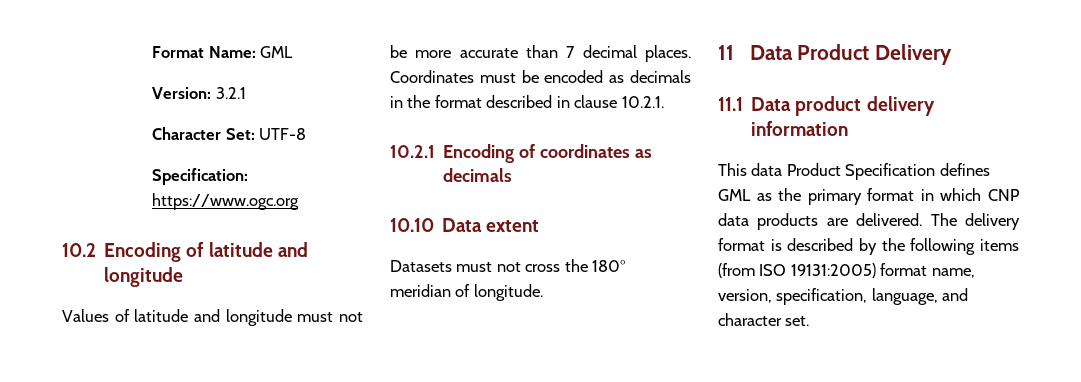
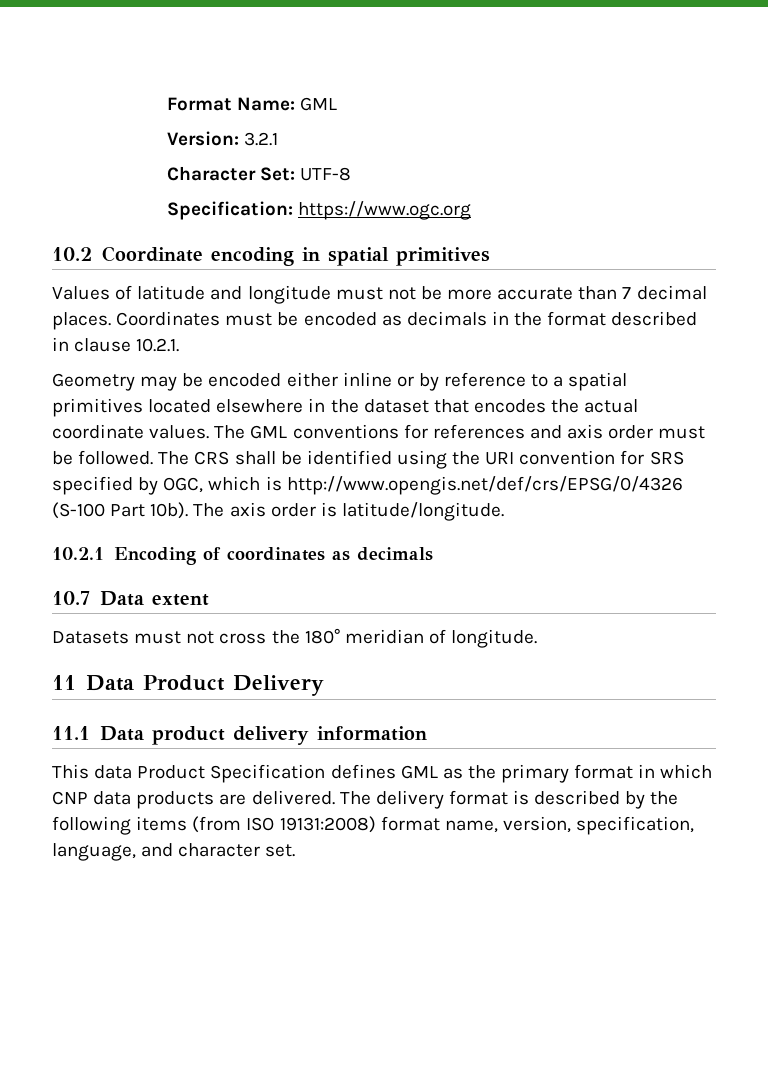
- 10.2 Encoding of latitude and longitude
+ 10.2 Coordinate encoding in spatial primitives
+ Geometry may be encoded either inline or by reference to a spatial primitives located elsewhere in the dataset that encodes the actual coordinate values. The GML conventions for references and axis order must be followed. The CRS shall be identified using the URI convention for SRS specified by OGC, which is http://www.opengis.net/def/crs/EPSG/0/4326 (S-100 Part 10b). The axis order is latitude/longitude.
- 10.10 Data extent
+ 10.7 Data extent
- The delivery format is described by the following items (from ISO 19131:2005) format name, version, specification, language, and character set.
+ The delivery format is described by the following items (from ISO 19131:2008) format name, version, specification, language, and character set.

